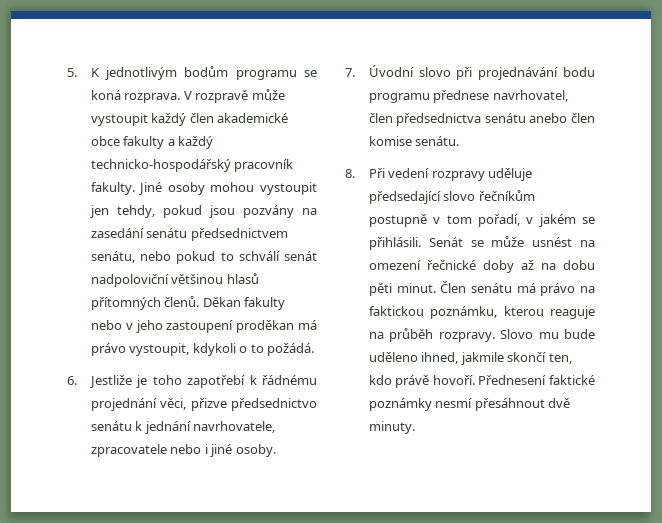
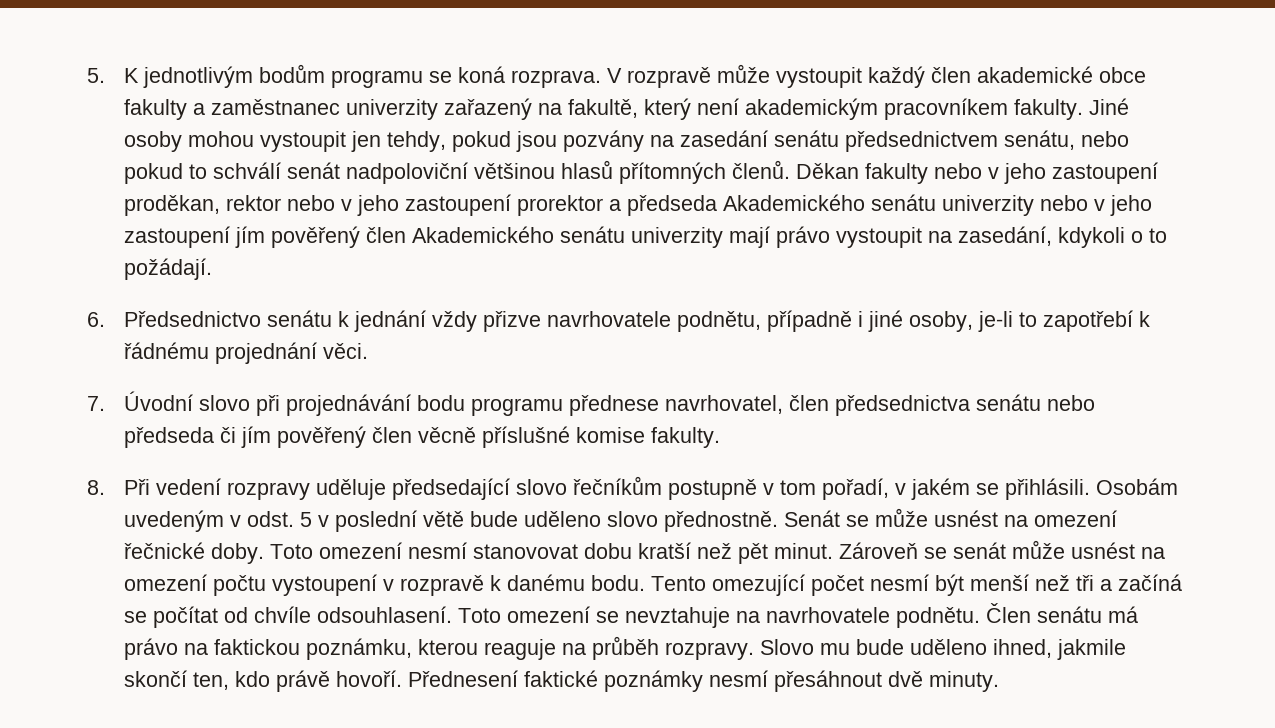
- V rozpravě může vystoupit každý člen akademické obce fakulty a každý technicko-hospodářský pracovník fakulty.
+ V rozpravě může vystoupit každý člen akademické obce fakulty a zaměstnanec univerzity zařazený na fakultě, který není akademickým pracovníkem fakulty.
- Děkan fakulty nebo v jeho zastoupení proděkan má právo vystoupit, kdykoli o to požádá.
+ Děkan fakulty nebo v jeho zastoupení proděkan, rektor nebo v jeho zastoupení prorektor a předseda Akademického senátu univerzity nebo v jeho zastoupení jím pověřený člen Akademického senátu univerzity mají právo vystoupit na zasedání, kdykoli o to požádají.
- 6. Jestliže je toho zapotřebí k řádnému projednání věci, přizve předsednictvo senátu k jednání navrhovatele, zpracovatele nebo i jiné osoby.
+ 6. Předsednictvo senátu k jednání vždy přizve navrhovatele podnětu, případně i jiné osoby, je-li to zapotřebí k řádnému projednání věci.
- 7. Úvodní slovo při projednávání bodu programu přednese navrhovatel, člen předsednictva senátu anebo člen komise senátu.
+ 7. Úvodní slovo při projednávání bodu programu přednese navrhovatel, člen předsednictva senátu nebo předseda či jím pověřený člen věcně příslušné komise fakulty.
+ Osobám uvedeným v odst. 5 v poslední větě bude uděleno slovo přednostně.
- Senát se může usnést na omezení řečnické doby až na dobu pěti minut.
+ Senát se může usnést na omezení řečnické doby. Toto omezení nesmí stanovovat dobu kratší než pět minut. Zároveň se senát může usnést na omezení počtu vystoupení v rozpravě k danému bodu. Tento omezující počet nesmí být menší než tři a začíná se počítat od chvíle odsouhlasení. Toto omezení se nevztahuje na navrhovatele podnětu.

